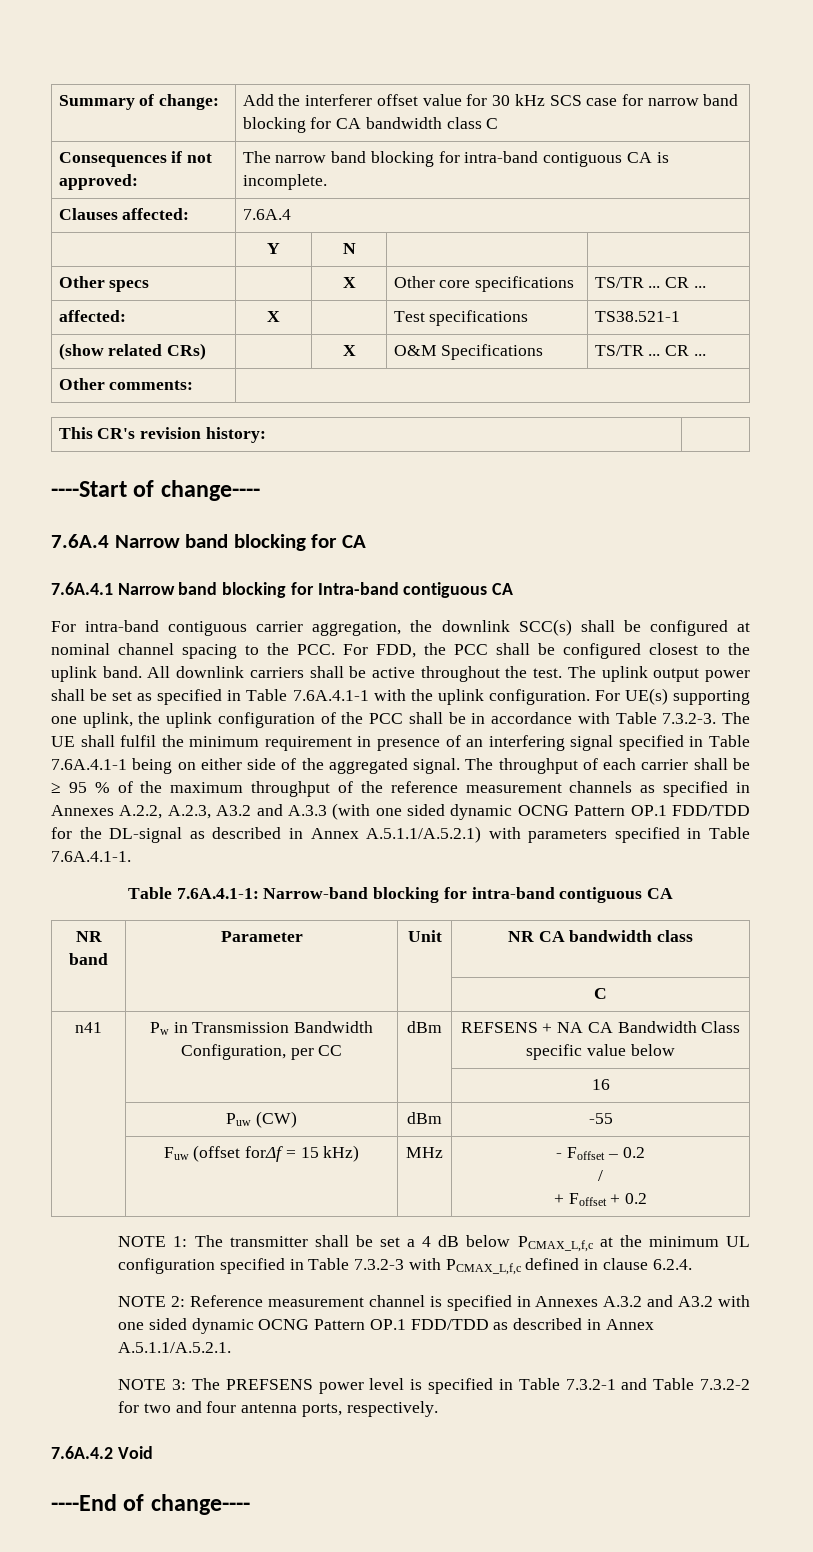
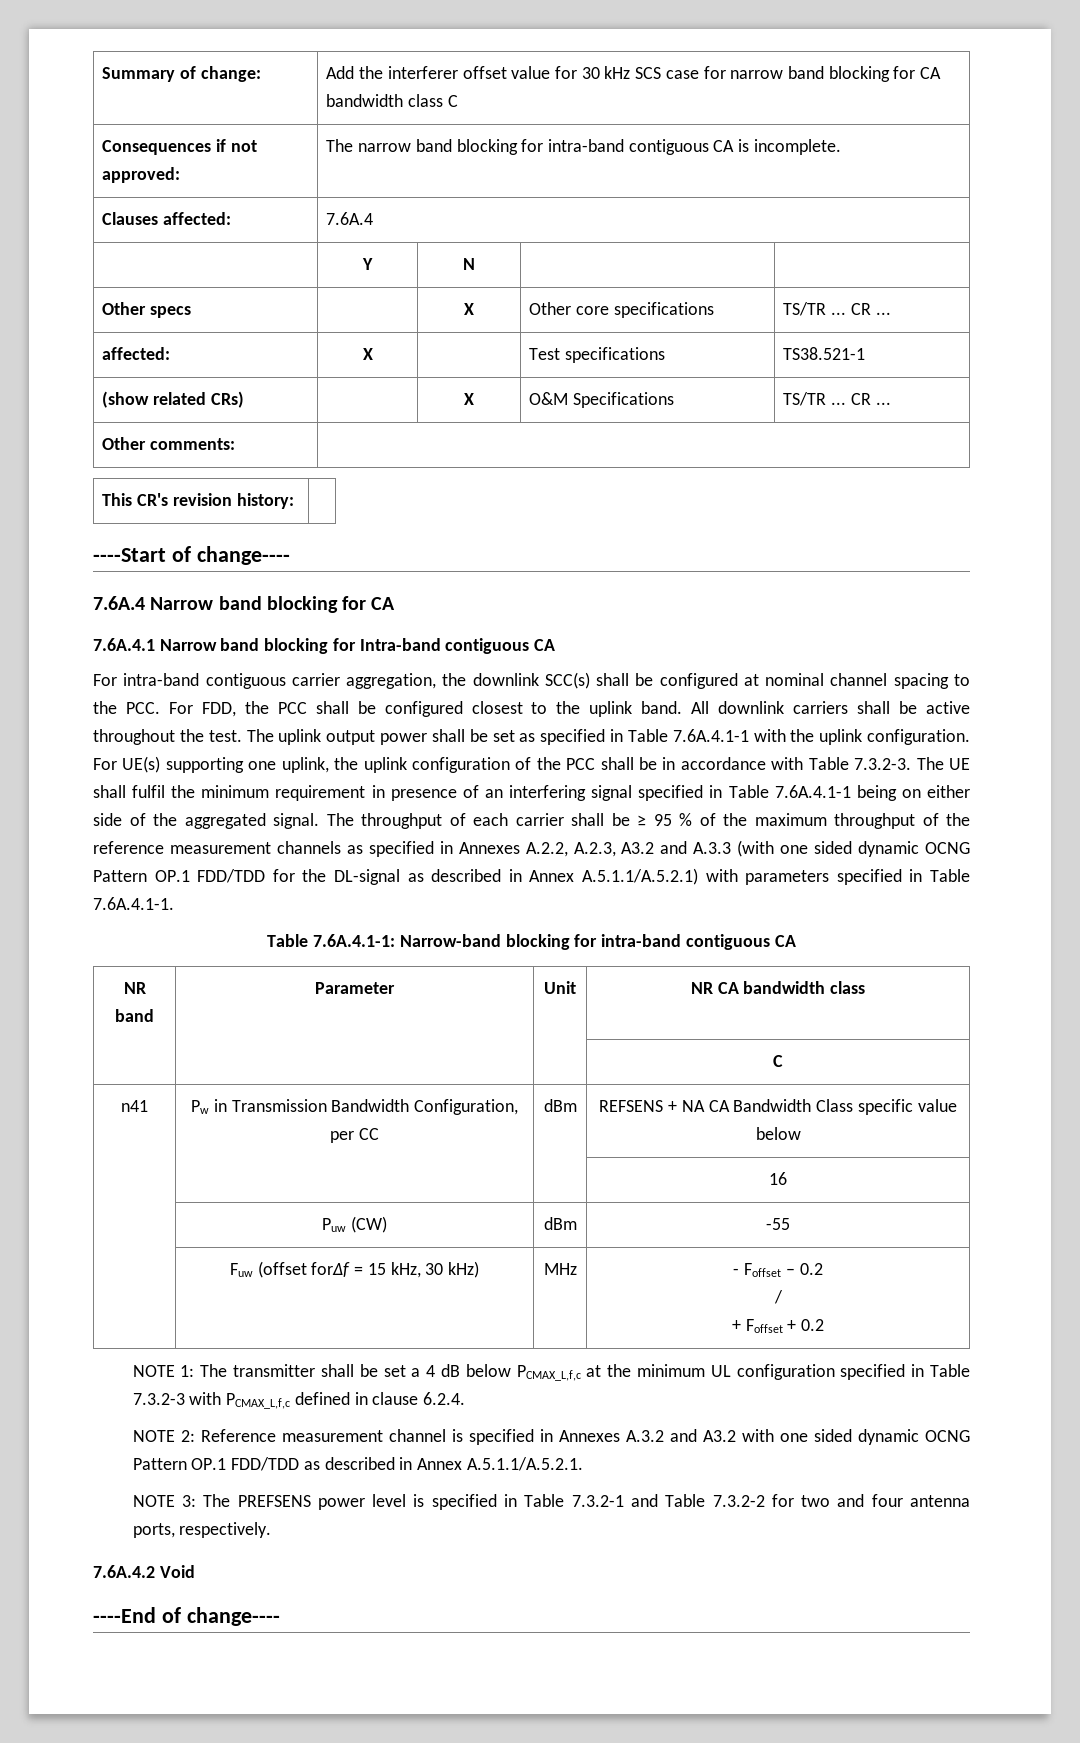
- | Fuw (offset forΔf = 15 kHz) | MHz | - Foffset – 0.2
+ | Fuw (offset forΔf = 15 kHz, 30 kHz) | MHz | - Foffset – 0.2

